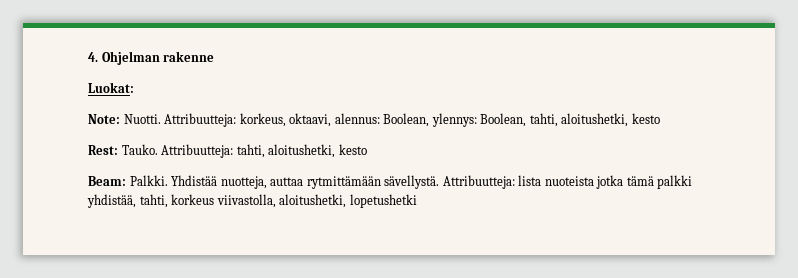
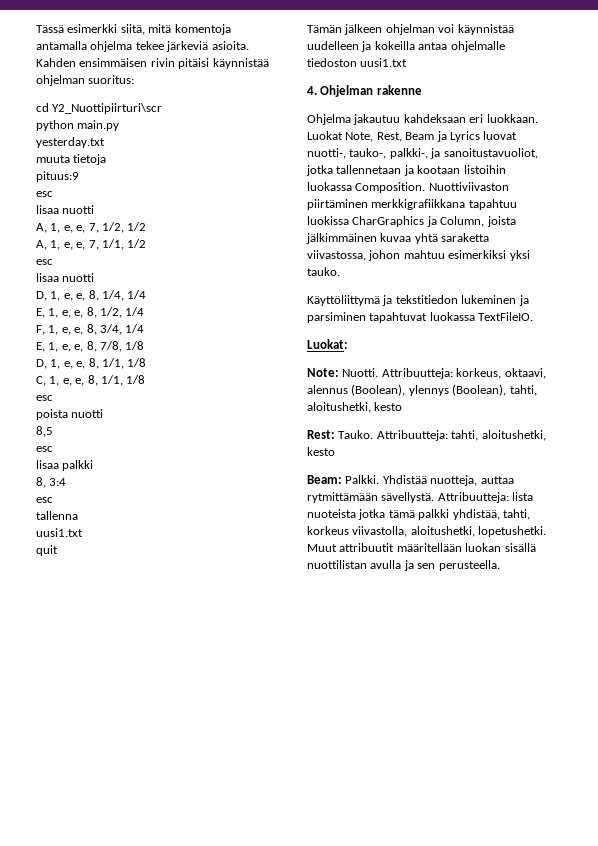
+ Tässä esimerkki siitä, mitä komentoja antamalla ohjelma tekee järkeviä asioita. Kahden ensimmäisen rivin pitäisi käynnistää ohjelman suoritus:
+ cd Y2_Nuottipiirturi\scr
+ python main.py
+ yesterday.txt
+ muuta tietoja
+ pituus:9
+ esc
+ lisaa nuotti
+ A, 1, e, e, 7, 1/2, 1/2
+ A, 1, e, e, 7, 1/1, 1/2
+ esc
+ lisaa nuotti
+ D, 1, e, e, 8, 1/4, 1/4
+ E, 1, e, e, 8, 1/2, 1/4
+ F, 1, e, e, 8, 3/4, 1/4
+ E, 1, e, e, 8, 7/8, 1/8
+ D, 1, e, e, 8, 1/1, 1/8
+ C, 1, e, e, 8, 1/1, 1/8
+ esc
+ poista nuotti
+ 8,5
+ esc
+ lisaa palkki
+ 8, 3:4
+ esc
+ tallenna
+ uusi1.txt
+ quit
+ Tämän jälkeen ohjelman voi käynnistää uudelleen ja kokeilla antaa ohjelmalle tiedoston uusi1.txt
  4. Ohjelman rakenne
+ Ohjelma jakautuu kahdeksaan eri luokkaan. Luokat Note, Rest, Beam ja Lyrics luovat nuotti-, tauko-, palkki-, ja sanoitustavuoliot, jotka tallennetaan ja kootaan listoihin luokassa Composition. Nuottiviivaston piirtäminen merkkigrafiikkana tapahtuu luokissa CharGraphics ja Column, joista jälkimmäinen kuvaa yhtä saraketta viivastossa, johon mahtuu esimerkiksi yksi tauko.
+ Käyttöliittymä ja tekstitiedon lukeminen ja parsiminen tapahtuvat luokassa TextFileIO.
- Attribuutteja: korkeus, oktaavi, alennus: Boolean, ylennys: Boolean, tahti, aloitushetki, kesto
+ Attribuutteja: korkeus, oktaavi, alennus (Boolean), ylennys (Boolean), tahti, aloitushetki, kesto
- Attribuutteja: lista nuoteista jotka tämä palkki yhdistää, tahti, korkeus viivastolla, aloitushetki, lopetushetki
+ Attribuutteja: lista nuoteista jotka tämä palkki yhdistää, tahti, korkeus viivastolla, aloitushetki, lopetushetki. Muut attribuutit määritellään luokan sisällä nuottilistan avulla ja sen perusteella.

